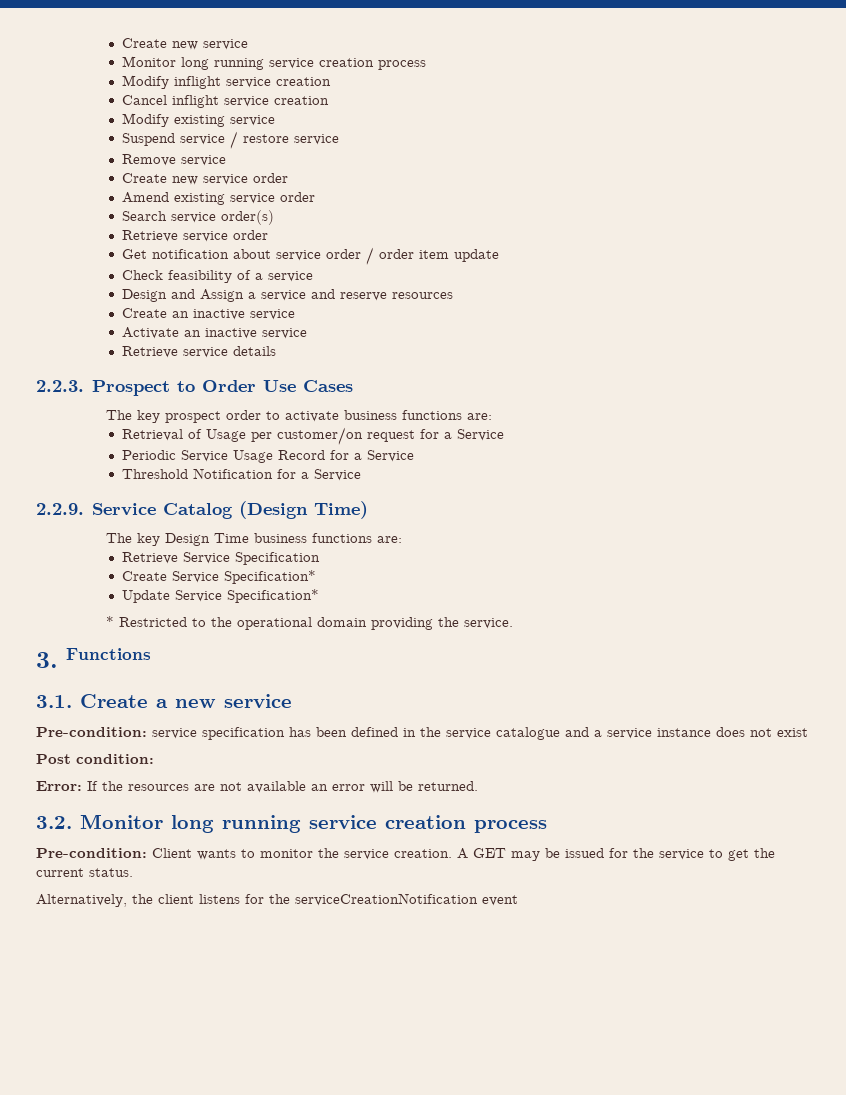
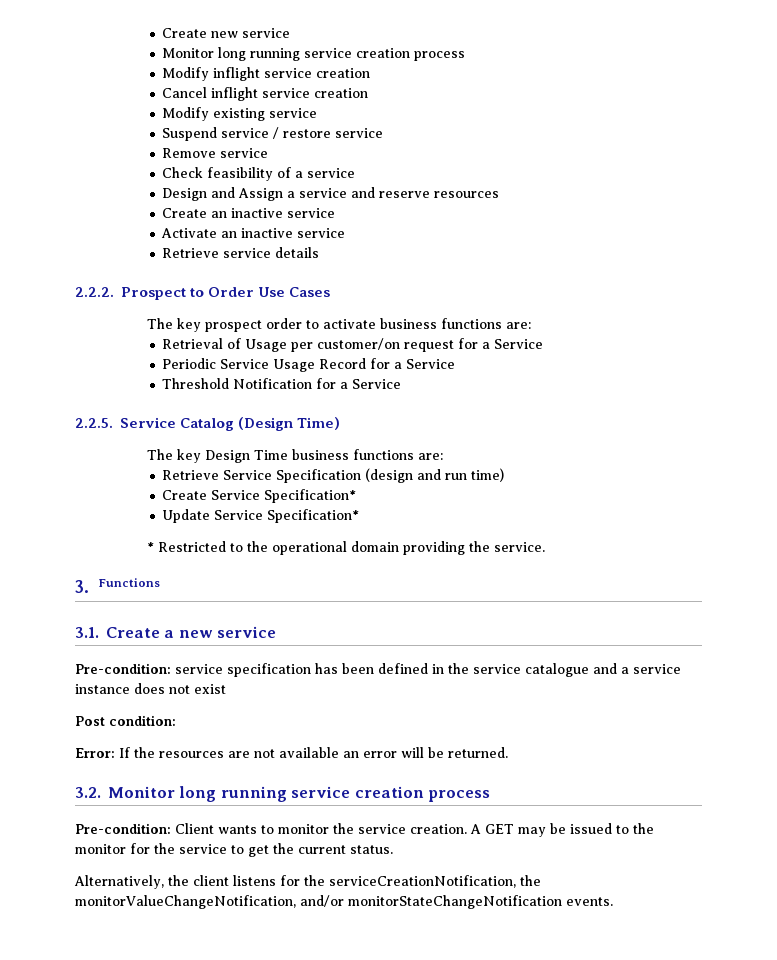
- Create new service order
- Amend existing service order
- Search service order(s)
- Retrieve service order
- Get notification about service order / order item update
- 2.2.3. Prospect to Order Use Cases
+ 2.2.2. Prospect to Order Use Cases
- 2.2.9. Service Catalog (Design Time)
+ 2.2.5. Service Catalog (Design Time)
- Retrieve Service Specification
+ Retrieve Service Specification (design and run time)
- A GET may be issued for the service to get the current status.
+ A GET may be issued to the monitor for the service to get the current status.
- Alternatively, the client listens for the serviceCreationNotification event
+ Alternatively, the client listens for the serviceCreationNotification, the monitorValueChangeNotification, and/or monitorStateChangeNotification events.

